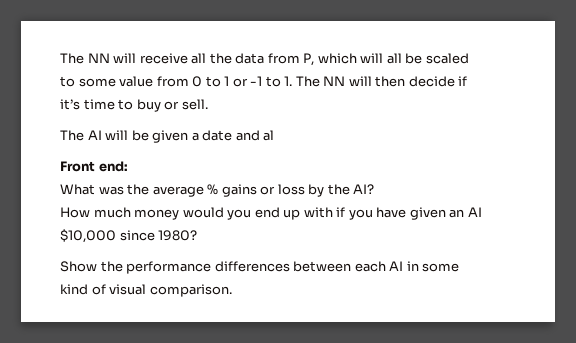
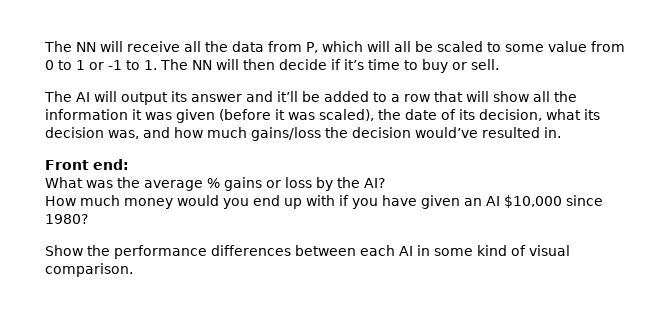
- The AI will be given a date and al
+ The AI will output its answer and it’ll be added to a row that will show all the information it was given (before it was scaled), the date of its decision, what its decision was, and how much gains/loss the decision would’ve resulted in.

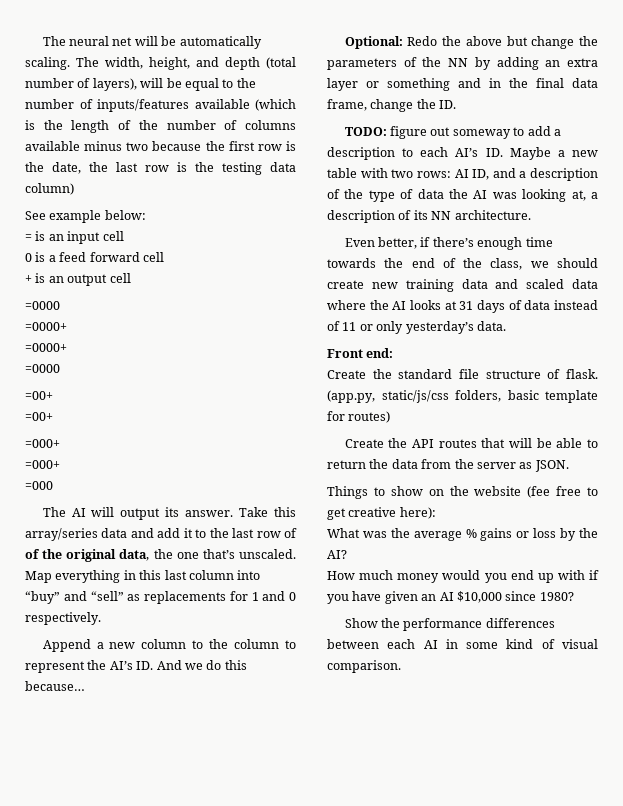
- The NN will receive all the data from P, which will all be scaled to some value from 0 to 1 or -1 to 1. The NN will then decide if it’s time to buy or sell.
+ The neural net will be automatically scaling. The width, height, and depth (total number of layers), will be equal to the number of inputs/features available (which is the length of the number of columns available minus two because the first row is the date, the last row is the testing data column)
+ See example below:
+ = is an input cell
+ 0 is a feed forward cell
+ + is an output cell
+ =0000
+ =0000+
+ =0000+
+ =0000
+ =00+
+ =00+
+ =000+
+ =000+
+ =000
- The AI will output its answer and it’ll be added to a row that will show all the information it was given (before it was scaled), the date of its decision, what its decision was, and how much gains/loss the decision would’ve resulted in.
+ The AI will output its answer. Take this array/series data and add it to the last row of of the original data, the one that’s unscaled. Map everything in this last column into “buy” and “sell” as replacements for 1 and 0 respectively.
+ Append a new column to the column to represent the AI’s ID. And we do this because…
+ Optional: Redo the above but change the parameters of the NN by adding an extra layer or something and in the final data frame, change the ID.
+ TODO: figure out someway to add a description to each AI’s ID. Maybe a new table with two rows: AI ID, and a description of the type of data the AI was looking at, a description of its NN architecture.
+ Even better, if there’s enough time towards the end of the class, we should create new training data and scaled data where the AI looks at 31 days of data instead of 11 or only yesterday’s data.
  Front end:
+ Create the standard file structure of flask. (app.py, static/js/css folders, basic template for routes)
+ Create the API routes that will be able to return the data from the server as JSON.
+ Things to show on the website (fee free to get creative here):

